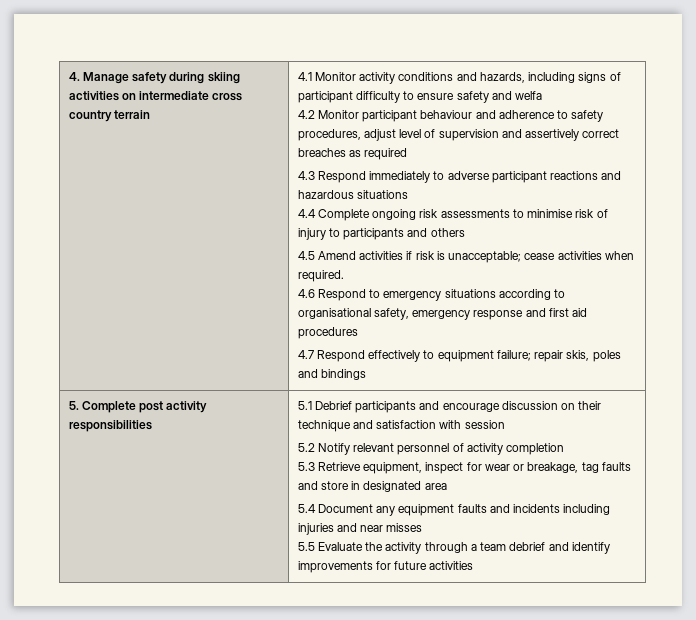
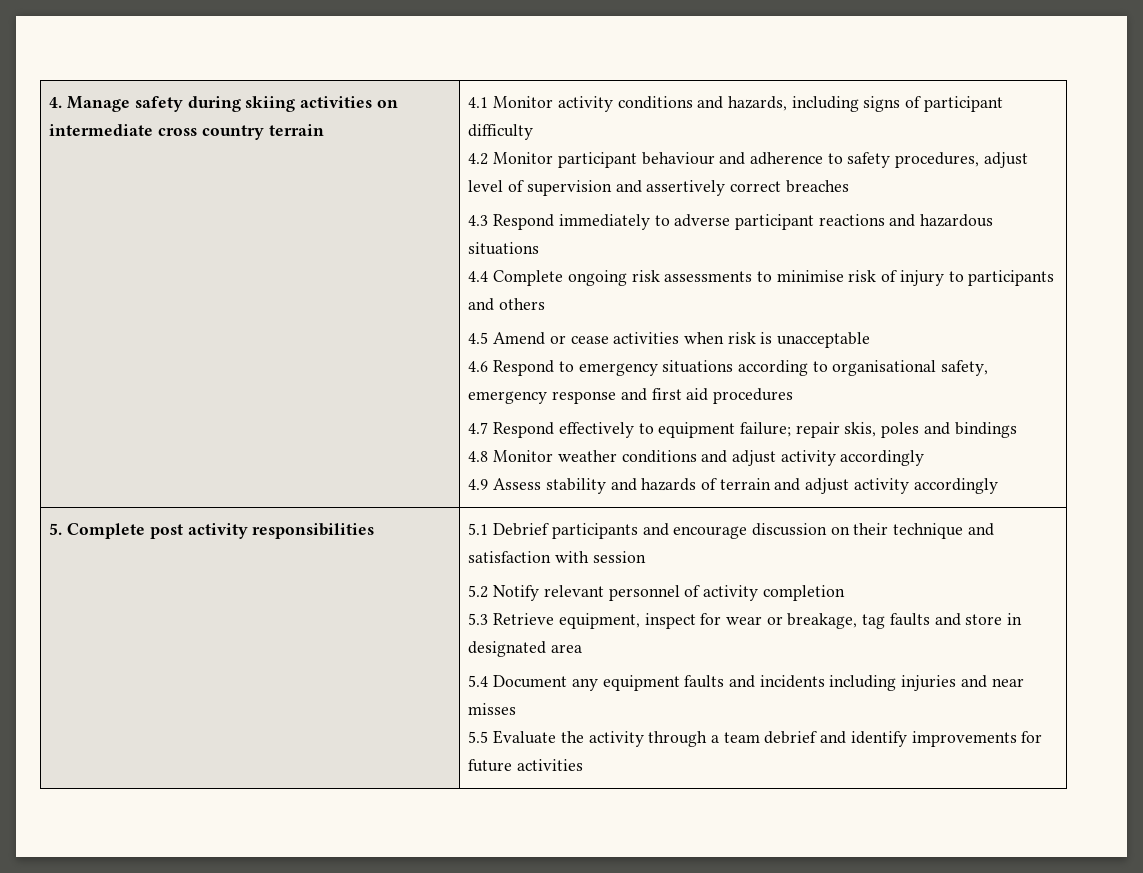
- 4.1 Monitor activity conditions and hazards, including signs of participant difficulty to ensure safety and welfa
+ 4.1 Monitor activity conditions and hazards, including signs of participant difficulty
- 4.2 Monitor participant behaviour and adherence to safety procedures, adjust level of supervision and assertively correct breaches as required
+ 4.2 Monitor participant behaviour and adherence to safety procedures, adjust level of supervision and assertively correct breaches
- 4.5 Amend activities if risk is unacceptable; cease activities when required.
+ 4.5 Amend or cease activities when risk is unacceptable
+ 4.8 Monitor weather conditions and adjust activity accordingly
+ 4.9 Assess stability and hazards of terrain and adjust activity accordingly

